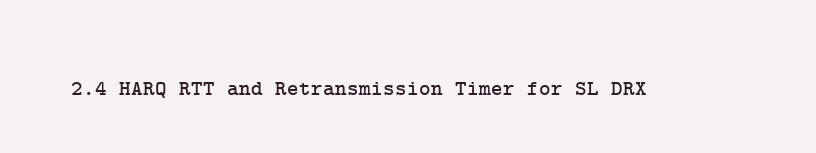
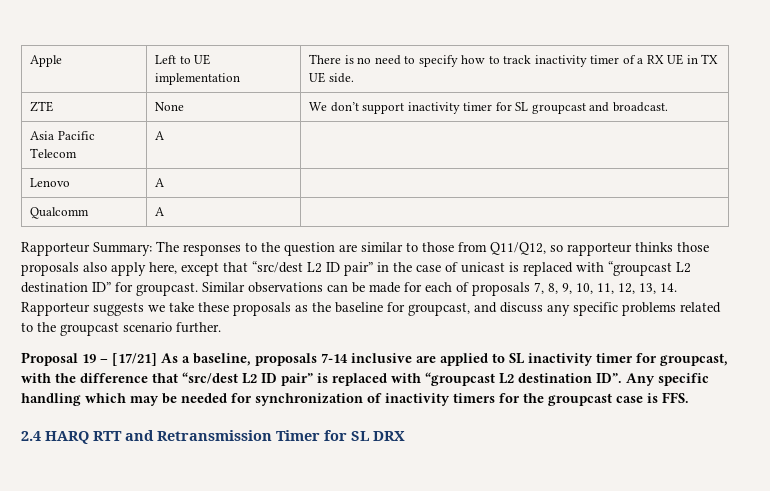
+ Apple | Left to UE implementation | There is no need to specify how to track inactivity timer of a RX UE in TX UE side.
+ ZTE | None | We don’t support inactivity timer for SL groupcast and broadcast.
+ Asia Pacific Telecom | A |
+ Lenovo | A |
+ Qualcomm | A |
+ Rapporteur Summary: The responses to the question are similar to those from Q11/Q12, so rapporteur thinks those proposals also apply here, except that “src/dest L2 ID pair” in the case of unicast is replaced with “groupcast L2 destination ID” for groupcast. Similar observations can be made for each of proposals 7, 8, 9, 10, 11, 12, 13, 14. Rapporteur suggests we take these proposals as the baseline for groupcast, and discuss any specific problems related to the groupcast scenario further.
+ Proposal 19 – [17/21] As a baseline, proposals 7-14 inclusive are applied to SL inactivity timer for groupcast, with the difference that “src/dest L2 ID pair” is replaced with “groupcast L2 destination ID”. Any specific handling which may be needed for synchronization of inactivity timers for the groupcast case is FFS.

